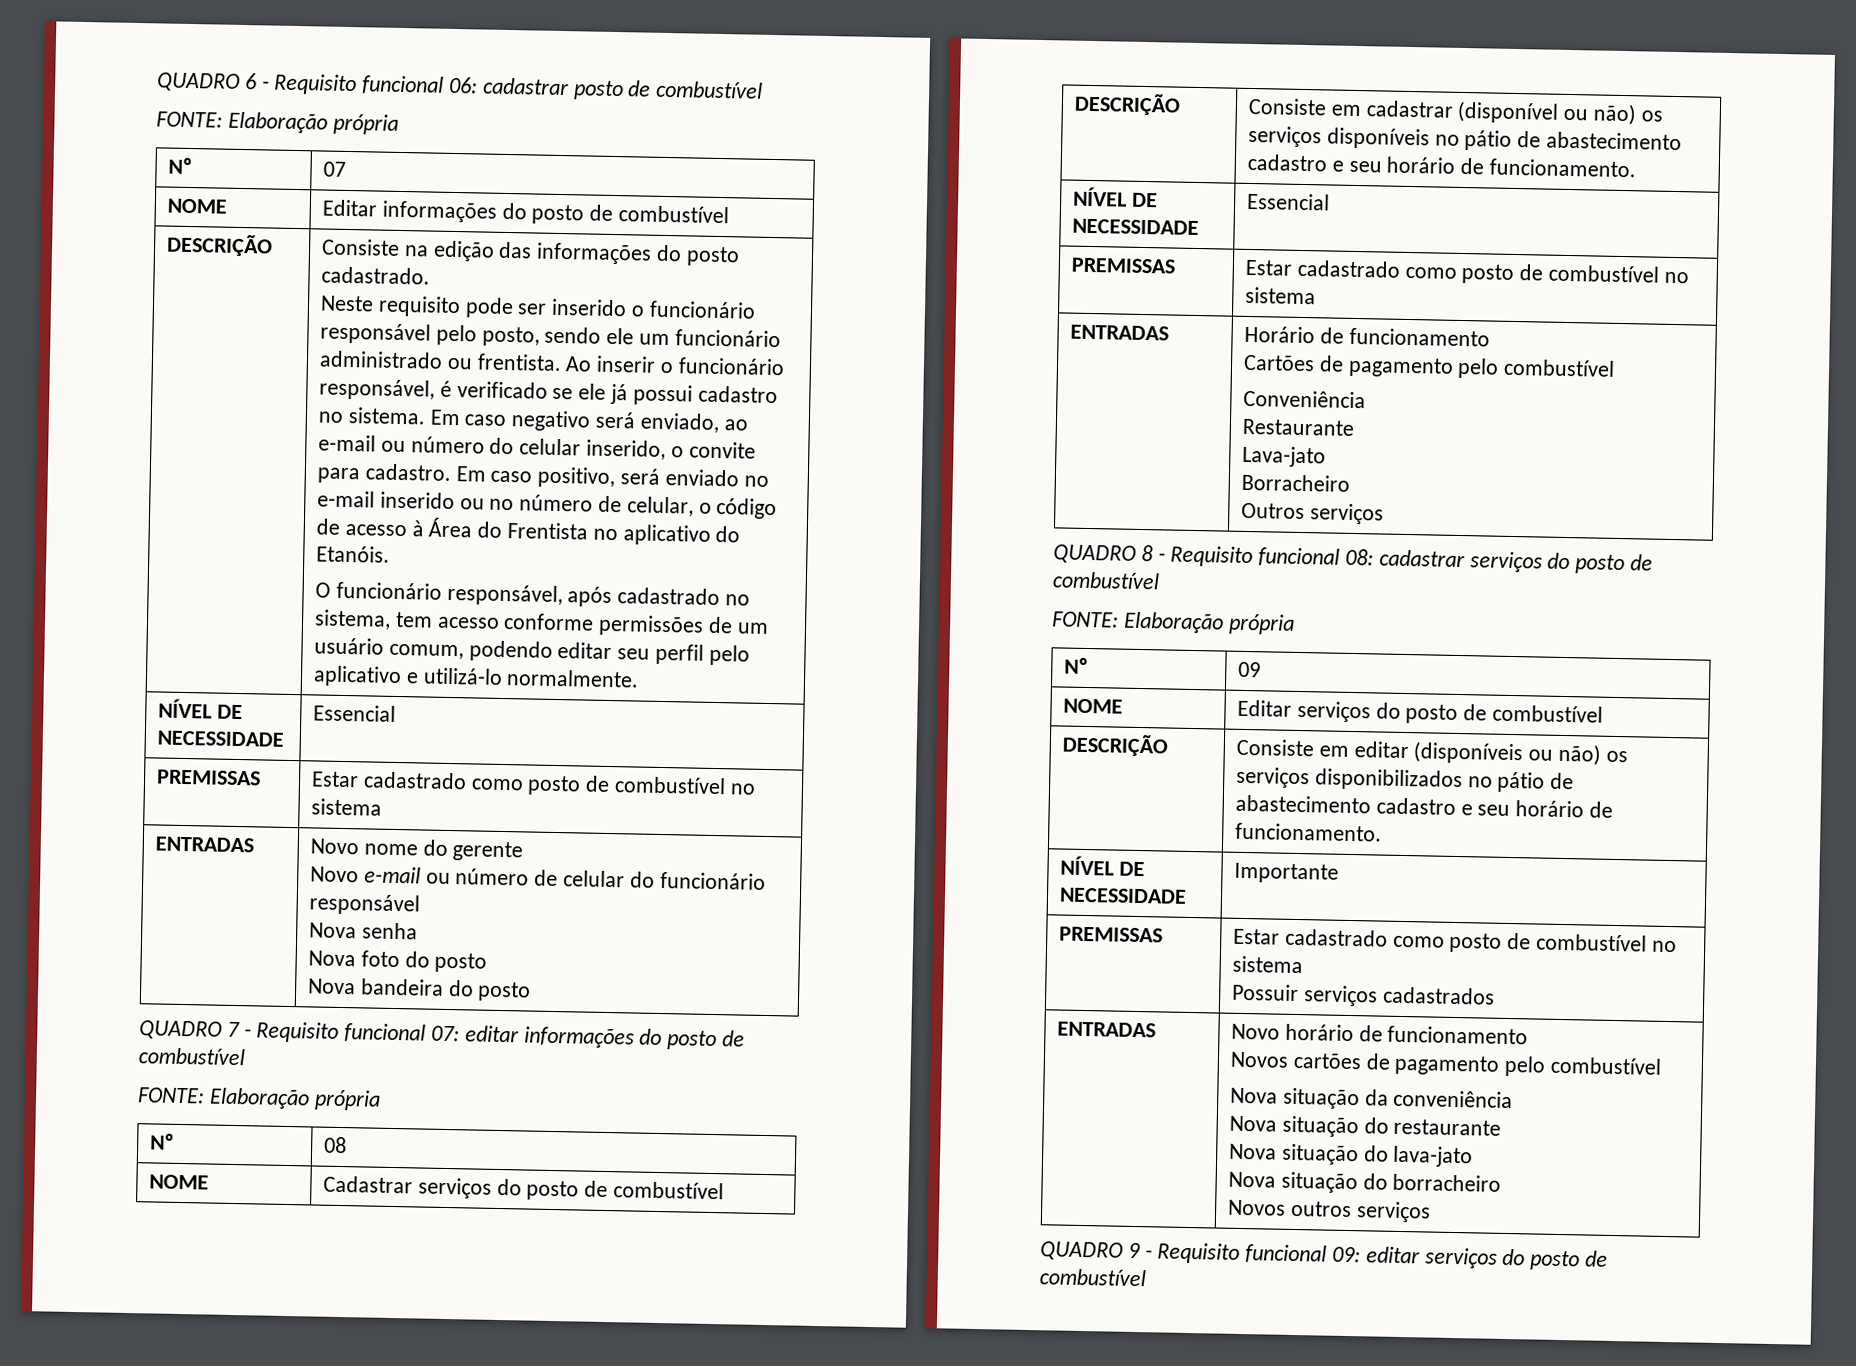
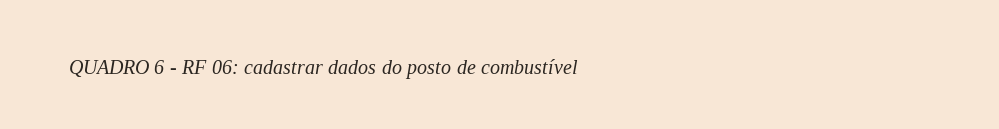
- QUADRO 6 - Requisito funcional 06: cadastrar posto de combustível
- FONTE: Elaboração própria
- Nº | 07
- NOME | Editar informações do posto de combustível
- DESCRIÇÃO | Consiste na edição das informações do posto cadastrado.
- Neste requisito pode ser inserido o funcionário responsável pelo posto, sendo ele um funcionário administrado ou frentista. Ao inserir o funcionário responsável, é verificado se ele já possui cadastro no sistema. Em caso negativo será enviado, ao e-mail ou número do celular inserido, o convite para cadastro. Em caso positivo, será enviado no e-mail inserido ou no número de celular, o código de acesso à Área do Frentista no aplicativo do Etanóis.
- O funcionário responsável, após cadastrado no sistema, tem acesso conforme permissões de um usuário comum, podendo editar seu perfil pelo aplicativo e utilizá-lo normalmente.
- NÍVEL DE NECESSIDADE | Essencial
- PREMISSAS | Estar cadastrado como posto de combustível no sistema
- ENTRADAS | Novo nome do gerente
- Novo e-mail ou número de celular do funcionário responsável
- Nova senha
- Nova foto do posto
- Nova bandeira do posto
- QUADRO 7 - Requisito funcional 07: editar informações do posto de combustível
- FONTE: Elaboração própria
- Nº | 08
- NOME | Cadastrar serviços do posto de combustível
- DESCRIÇÃO | Consiste em cadastrar (disponível ou não) os serviços disponíveis no pátio de abastecimento cadastro e seu horário de funcionamento.
- NÍVEL DE NECESSIDADE | Essencial
- PREMISSAS | Estar cadastrado como posto de combustível no sistema
- ENTRADAS | Horário de funcionamento
- Cartões de pagamento pelo combustível
- Conveniência
- Restaurante
- Lava-jato
- Borracheiro
- Outros serviços
- QUADRO 8 - Requisito funcional 08: cadastrar serviços do posto de combustível
- FONTE: Elaboração própria
- Nº | 09
- NOME | Editar serviços do posto de combustível
- DESCRIÇÃO | Consiste em editar (disponíveis ou não) os serviços disponibilizados no pátio de abastecimento cadastro e seu horário de funcionamento.
- NÍVEL DE NECESSIDADE | Importante
- PREMISSAS | Estar cadastrado como posto de combustível no sistema
- Possuir serviços cadastrados
- ENTRADAS | Novo horário de funcionamento
- Novos cartões de pagamento pelo combustível
- Nova situação da conveniência
- Nova situação do restaurante
- Nova situação do lava-jato
- Nova situação do borracheiro
- Novos outros serviços
- QUADRO 9 - Requisito funcional 09: editar serviços do posto de combustível
+ QUADRO 6 - RF 06: cadastrar dados do posto de combustível

